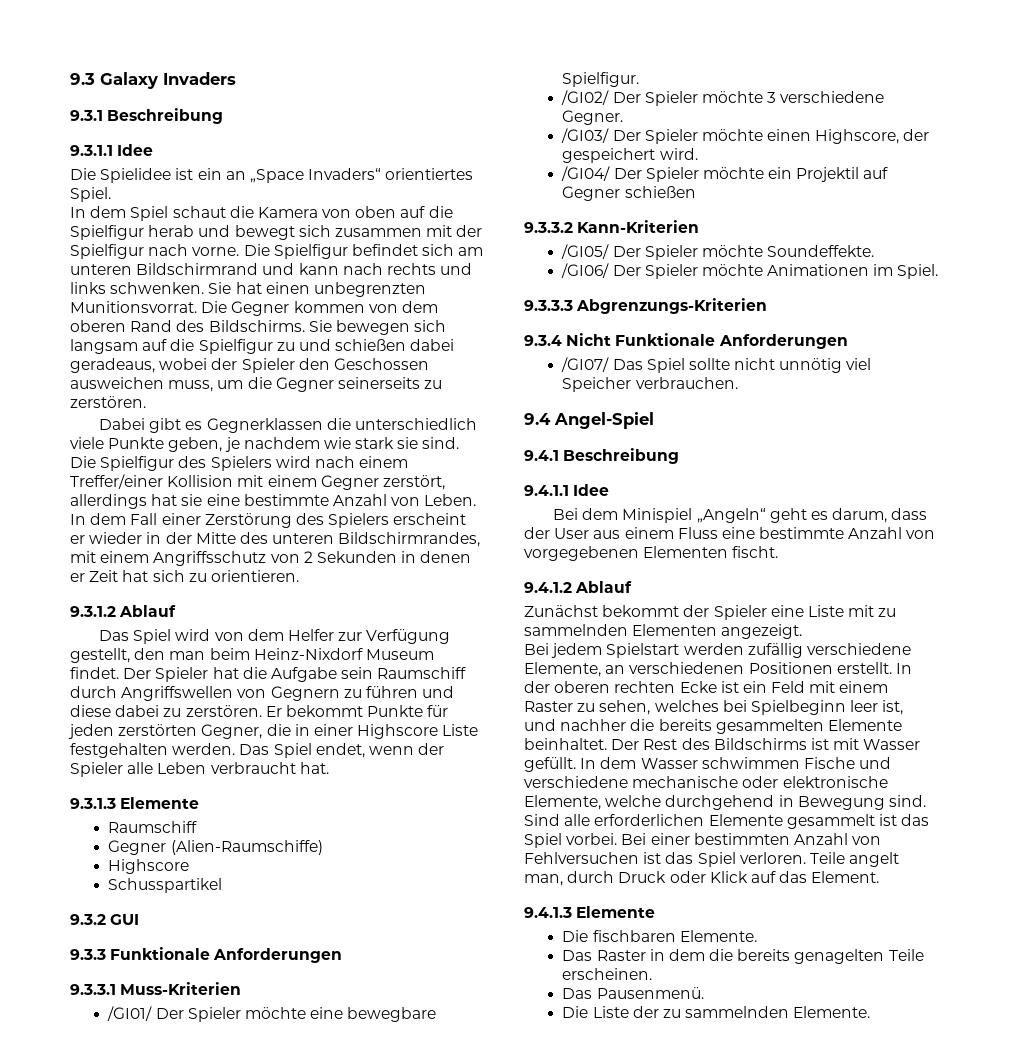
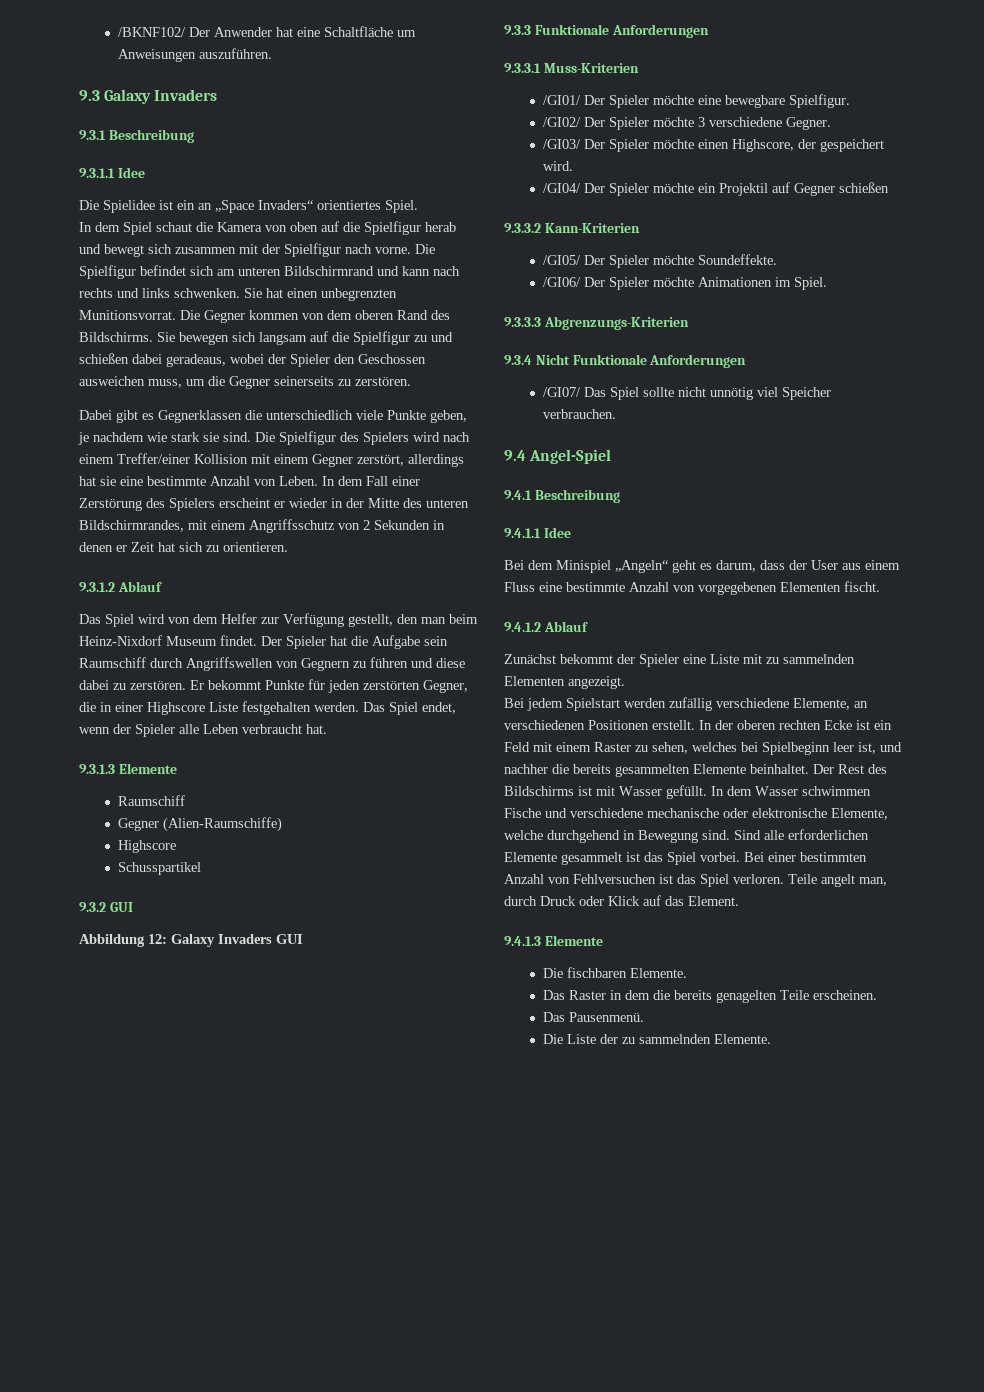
+ /BKNF102/ Der Anwender hat eine Schaltfläche um Anweisungen auszuführen.
+ Abbildung 12: Galaxy Invaders GUI

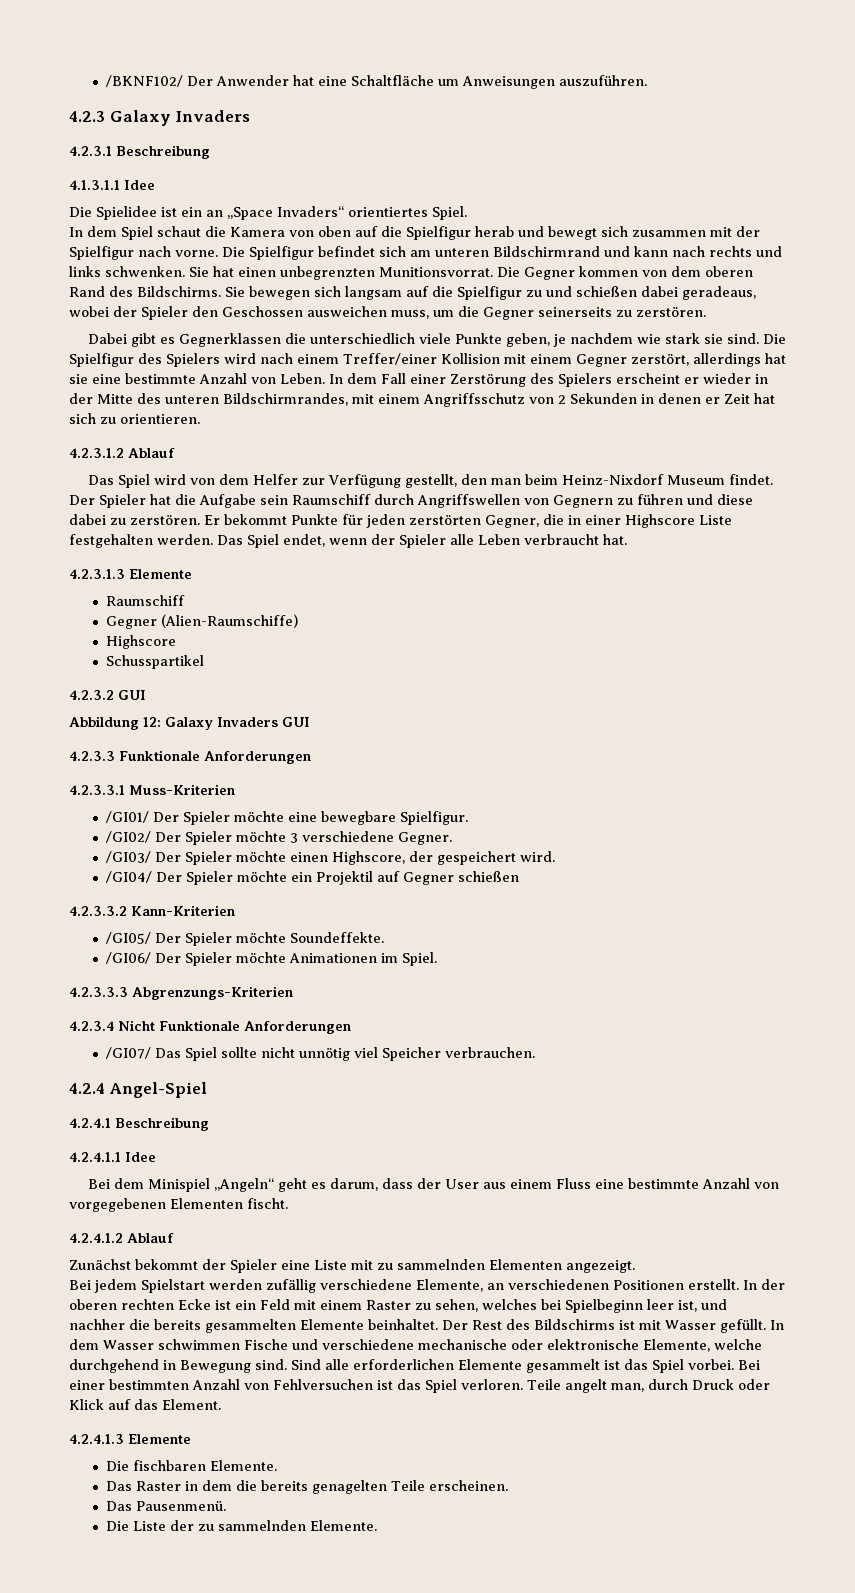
- 9.3 Galaxy Invaders
+ 4.2.3 Galaxy Invaders
- 9.3.1 Beschreibung
- 9.3.1.1 Idee
+ 4.2.3.1 Beschreibung
+ 4.1.3.1.1 Idee
- 9.3.1.2 Ablauf
+ 4.2.3.1.2 Ablauf
- 9.3.1.3 Elemente
+ 4.2.3.1.3 Elemente
- 9.3.2 GUI
+ 4.2.3.2 GUI
- 9.3.3 Funktionale Anforderungen
- 9.3.3.1 Muss-Kriterien
+ 4.2.3.3 Funktionale Anforderungen
+ 4.2.3.3.1 Muss-Kriterien
- 9.3.3.2 Kann-Kriterien
+ 4.2.3.3.2 Kann-Kriterien
- 9.3.3.3 Abgrenzungs-Kriterien
+ 4.2.3.3.3 Abgrenzungs-Kriterien
- 9.3.4 Nicht Funktionale Anforderungen
+ 4.2.3.4 Nicht Funktionale Anforderungen
- 9.4 Angel-Spiel
+ 4.2.4 Angel-Spiel
- 9.4.1 Beschreibung
- 9.4.1.1 Idee
+ 4.2.4.1 Beschreibung
+ 4.2.4.1.1 Idee
- 9.4.1.2 Ablauf
+ 4.2.4.1.2 Ablauf
- 9.4.1.3 Elemente
+ 4.2.4.1.3 Elemente

